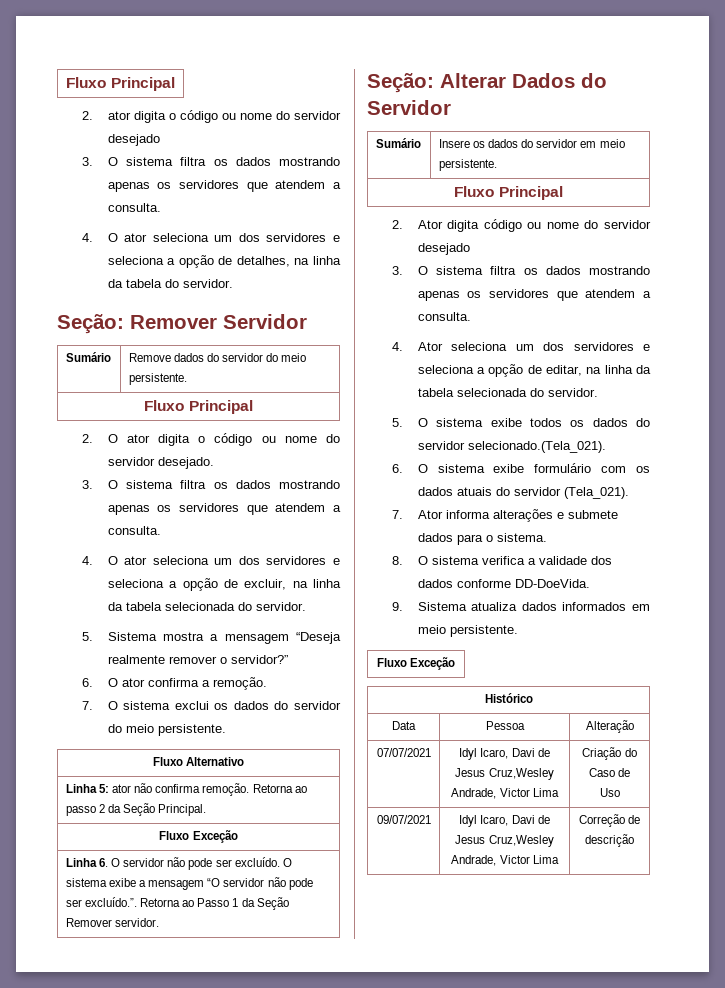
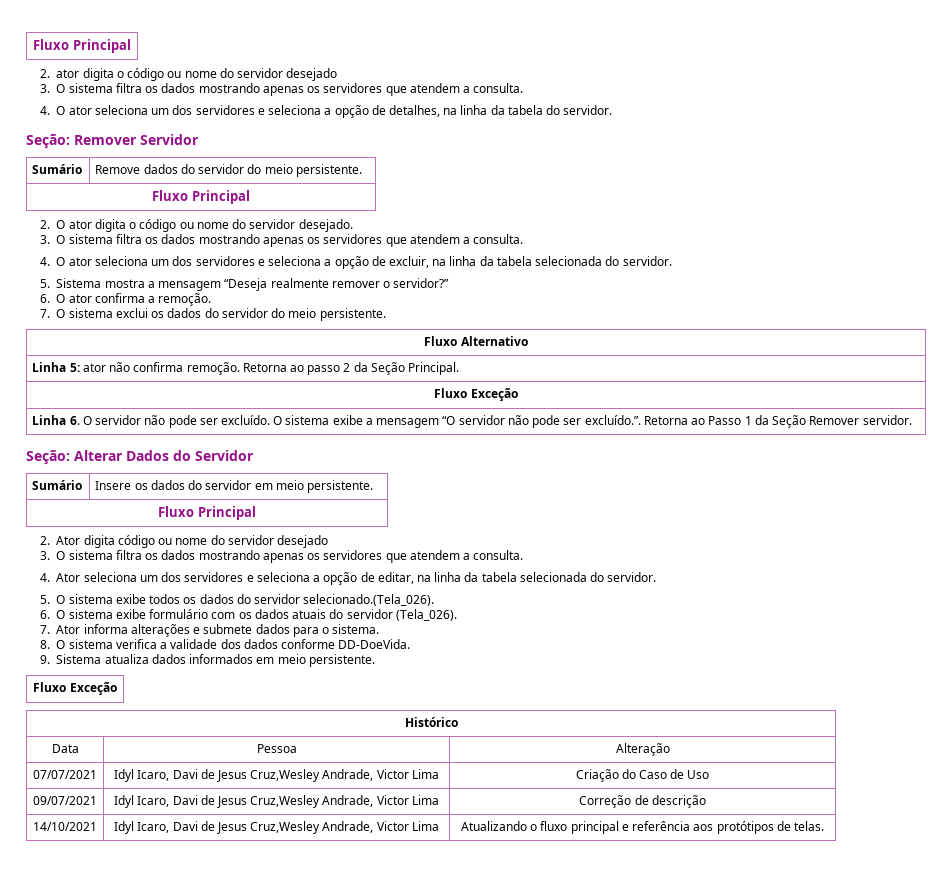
- 5. O sistema exibe todos os dados do servidor selecionado.(Tela_021).
+ 5. O sistema exibe todos os dados do servidor selecionado.(Tela_026).
- 6. O sistema exibe formulário com os dados atuais do servidor (Tela_021).
+ 6. O sistema exibe formulário com os dados atuais do servidor (Tela_026).
+ 14/10/2021 | Idyl Icaro, Davi de Jesus Cruz,Wesley Andrade, Victor Lima | Atualizando o fluxo principal e referência aos protótipos de telas.

